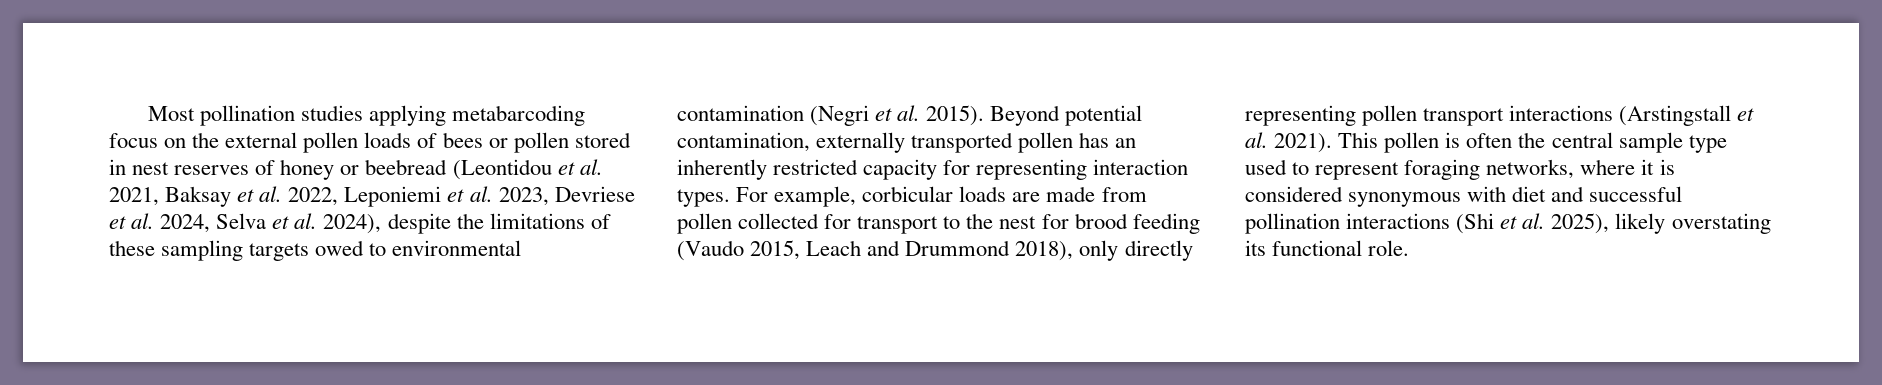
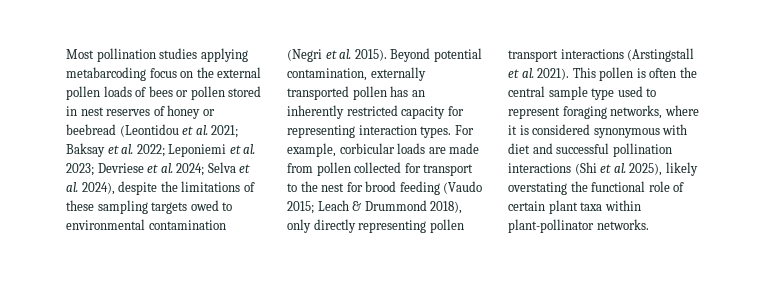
- Most pollination studies applying metabarcoding focus on the external pollen loads of bees or pollen stored in nest reserves of honey or beebread (Leontidou et al. 2021, Baksay et al. 2022, Leponiemi et al. 2023, Devriese et al. 2024, Selva et al. 2024), despite the limitations of these sampling targets owed to environmental contamination (Negri et al. 2015).
+ Most pollination studies applying metabarcoding focus on the external pollen loads of bees or pollen stored in nest reserves of honey or beebread (Leontidou et al. 2021; Baksay et al. 2022; Leponiemi et al. 2023; Devriese et al. 2024; Selva et al. 2024), despite the limitations of these sampling targets owed to environmental contamination (Negri et al. 2015).
- For example, corbicular loads are made from pollen collected for transport to the nest for brood feeding (Vaudo 2015, Leach and Drummond 2018), only directly representing pollen transport interactions (Arstingstall et al. 2021).
+ For example, corbicular loads are made from pollen collected for transport to the nest for brood feeding (Vaudo 2015; Leach & Drummond 2018), only directly representing pollen transport interactions (Arstingstall et al. 2021).
- This pollen is often the central sample type used to represent foraging networks, where it is considered synonymous with diet and successful pollination interactions (Shi et al. 2025), likely overstating its functional role.
+ This pollen is often the central sample type used to represent foraging networks, where it is considered synonymous with diet and successful pollination interactions (Shi et al. 2025), likely overstating the functional role of certain plant taxa within plant-pollinator networks.

